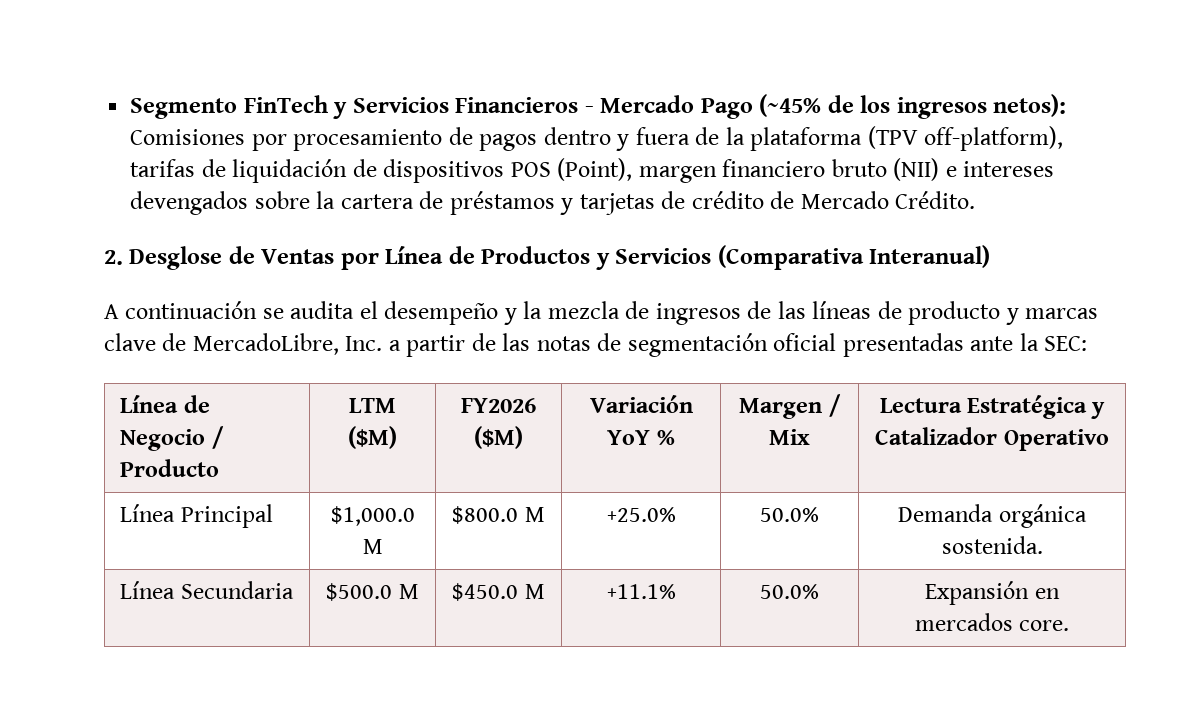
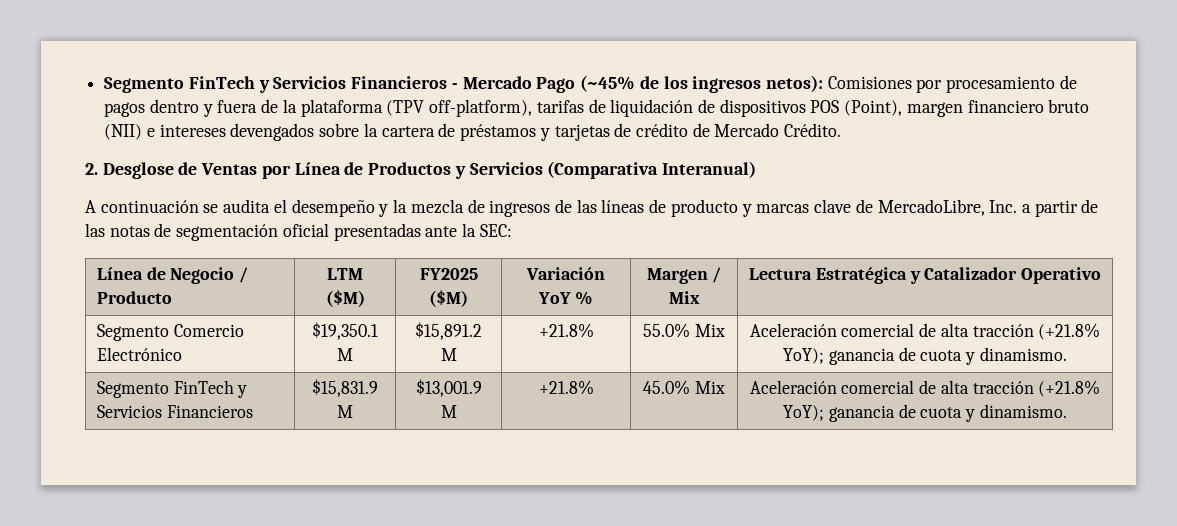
- Línea de Negocio / Producto | LTM ($M) | FY2026 ($M) | Variación YoY % | Margen / Mix | Lectura Estratégica y Catalizador Operativo
+ Línea de Negocio / Producto | LTM ($M) | FY2025 ($M) | Variación YoY % | Margen / Mix | Lectura Estratégica y Catalizador Operativo
- Línea Principal | $1,000.0 M | $800.0 M | +25.0% | 50.0% | Demanda orgánica sostenida.
- Línea Secundaria | $500.0 M | $450.0 M | +11.1% | 50.0% | Expansión en mercados core.
+ Segmento Comercio Electrónico | $19,350.1 M | $15,891.2 M | +21.8% | 55.0% Mix | Aceleración comercial de alta tracción (+21.8% YoY); ganancia de cuota y dinamismo.
+ Segmento FinTech y Servicios Financieros | $15,831.9 M | $13,001.9 M | +21.8% | 45.0% Mix | Aceleración comercial de alta tracción (+21.8% YoY); ganancia de cuota y dinamismo.

